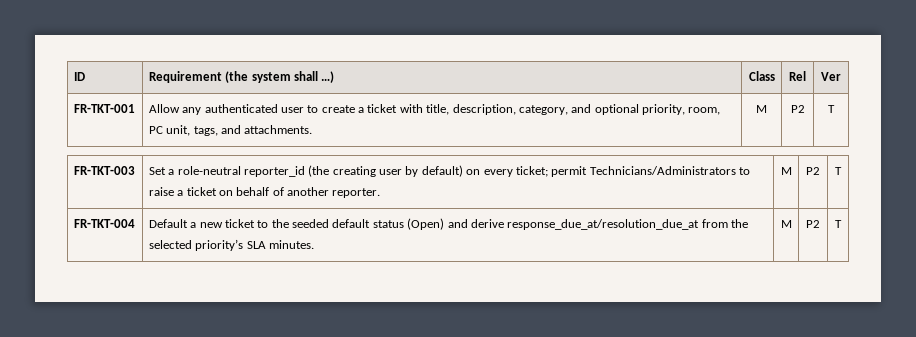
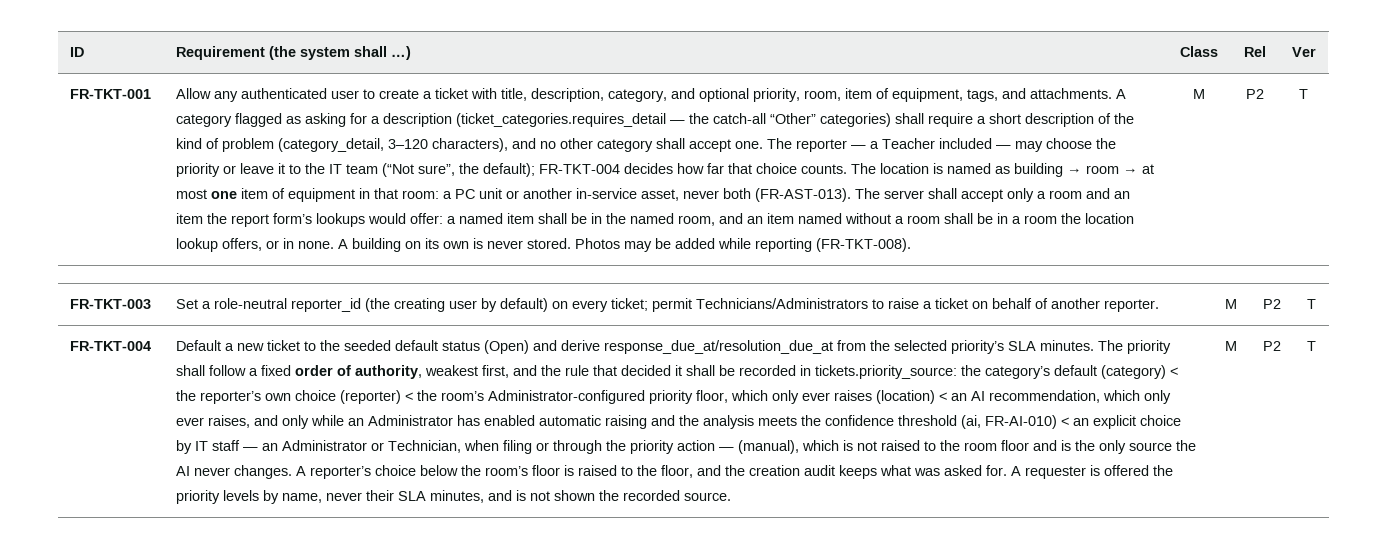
- Allow any authenticated user to create a ticket with title, description, category, and optional priority, room, PC unit, tags, and attachments.
+ Allow any authenticated user to create a ticket with title, description, category, and optional priority, room, item of equipment, tags, and attachments. A category flagged as asking for a description (ticket_categories.requires_detail — the catch-all “Other” categories) shall require a short description of the kind of problem (category_detail, 3–120 characters), and no other category shall accept one. The reporter — a Teacher included — may choose the priority or leave it to the IT team (“Not sure”, the default); FR-TKT-004 decides how far that choice counts. The location is named as building → room → at most one item of equipment in that room: a PC unit or another in-service asset, never both (FR-AST-013). The server shall accept only a room and an item the report form’s lookups would offer: a named item shall be in the named room, and an item named without a room shall be in a room the location lookup offers, or in none. A building on its own is never stored. Photos may be added while reporting (FR-TKT-008).
+ The priority shall follow a fixed order of authority, weakest first, and the rule that decided it shall be recorded in tickets.priority_source: the category’s default (category) < the reporter’s own choice (reporter) < the room’s Administrator-configured priority floor, which only ever raises (location) < an AI recommendation, which only ever raises, and only while an Administrator has enabled automatic raising and the analysis meets the confidence threshold (ai, FR-AI-010) < an explicit choice by IT staff — an Administrator or Technician, when filing or through the priority action — (manual), which is not raised to the room floor and is the only source the AI never changes. A reporter’s choice below the room’s floor is raised to the floor, and the creation audit keeps what was asked for. A requester is offered the priority levels by name, never their SLA minutes, and is not shown the recorded source.

